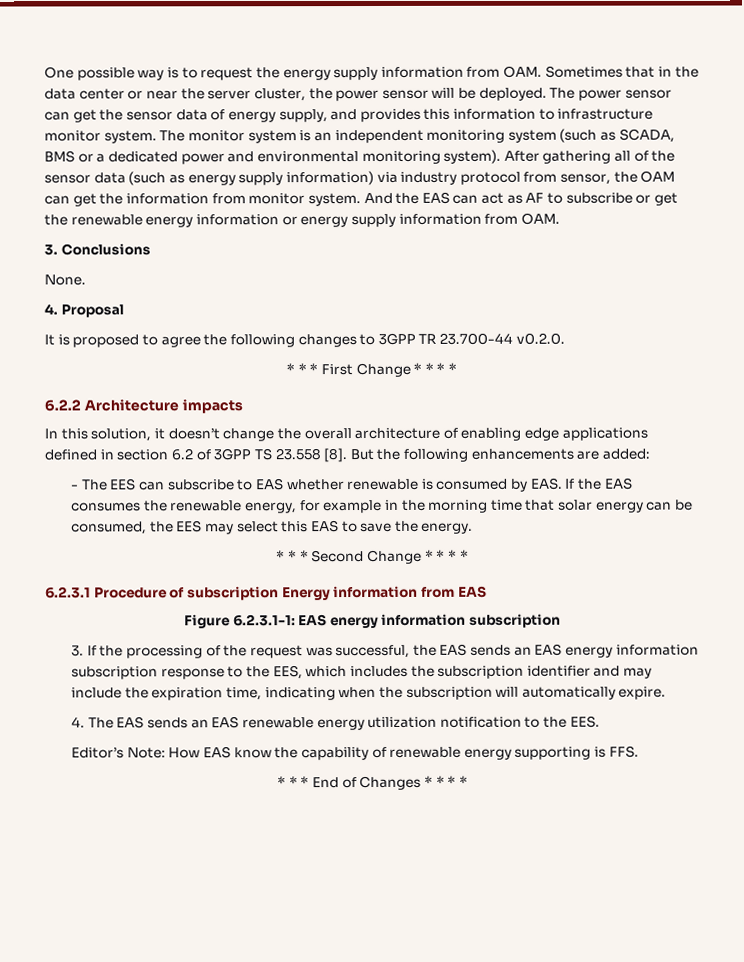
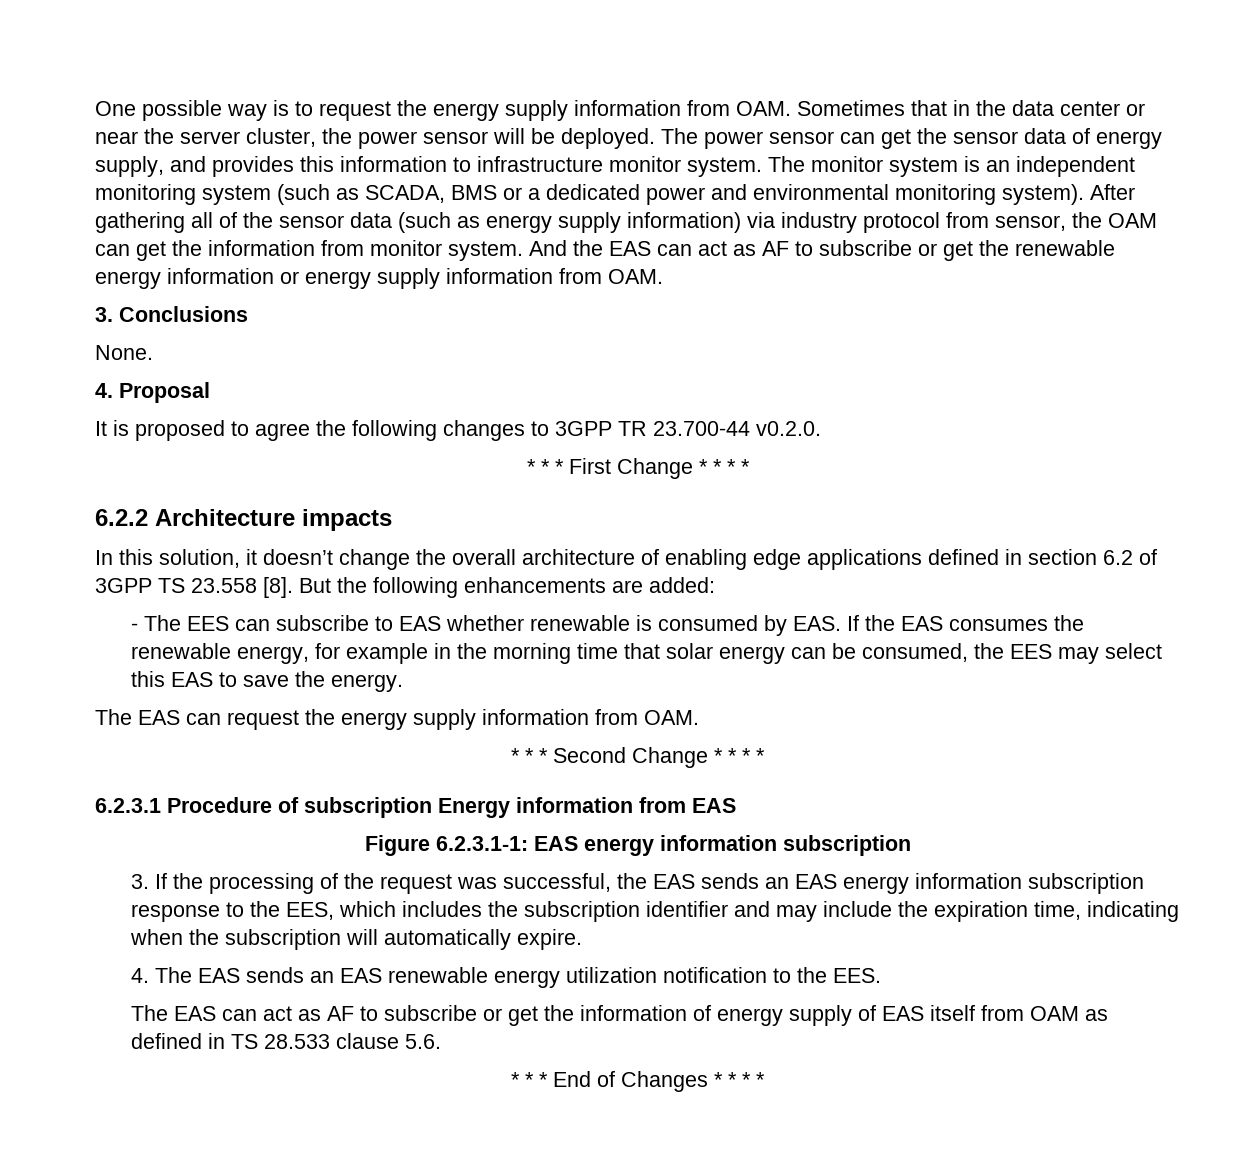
+ The EAS can request the energy supply information from OAM.
- Editor’s Note: How EAS know the capability of renewable energy supporting is FFS.
+ The EAS can act as AF to subscribe or get the information of energy supply of EAS itself from OAM as defined in TS 28.533 clause 5.6.

